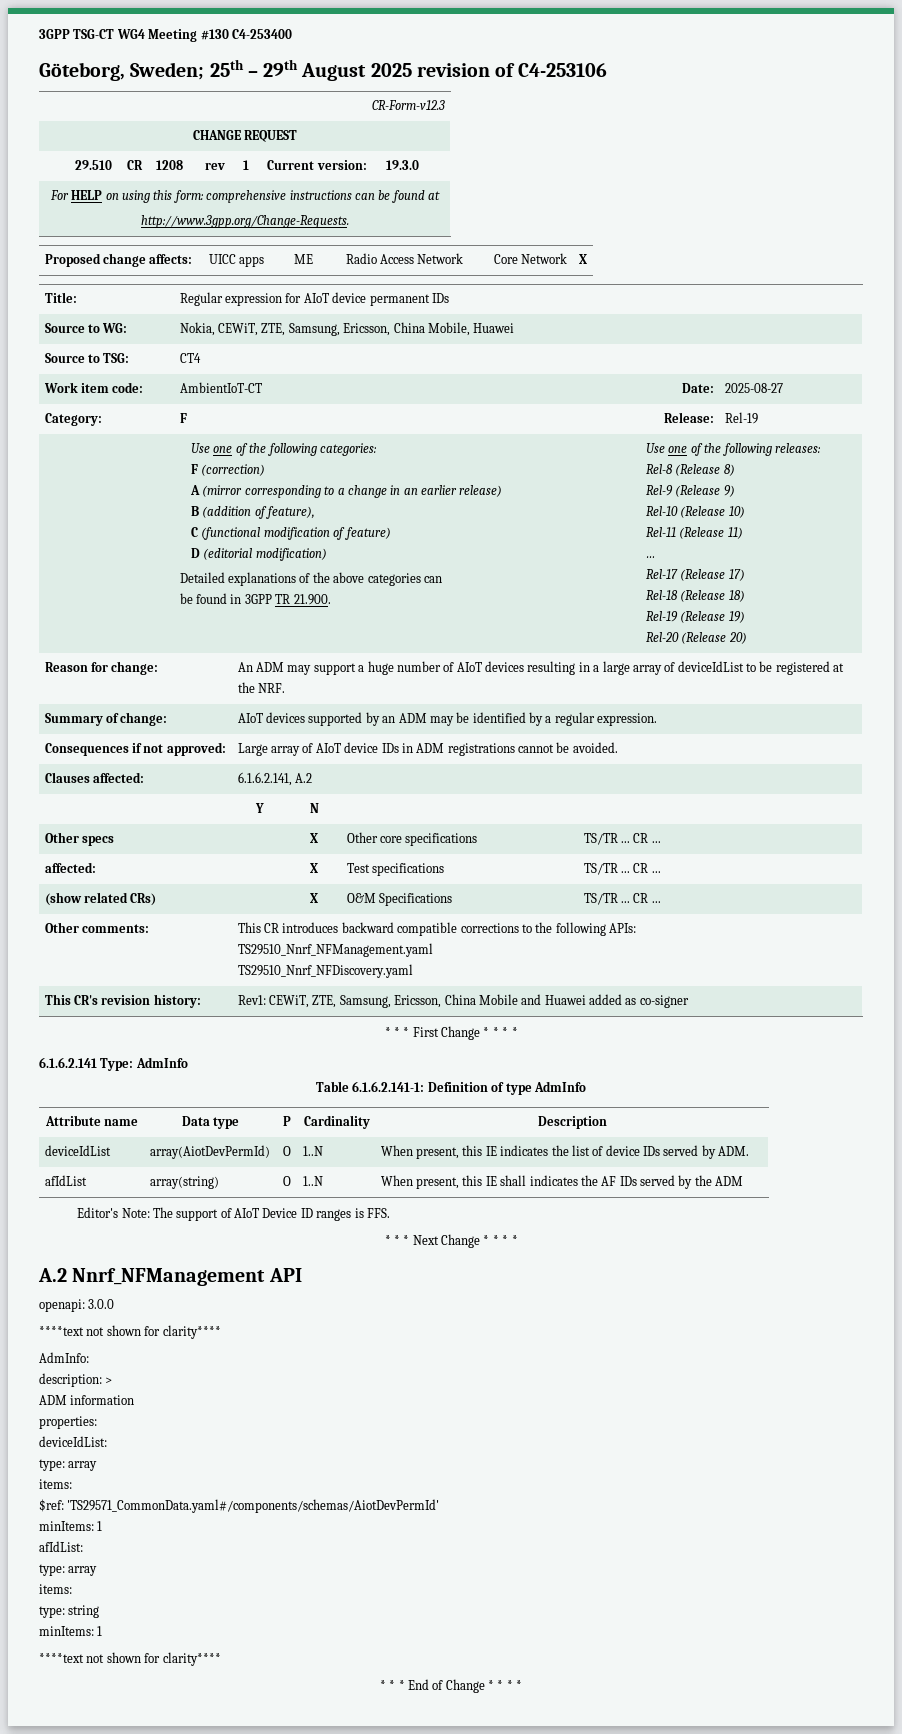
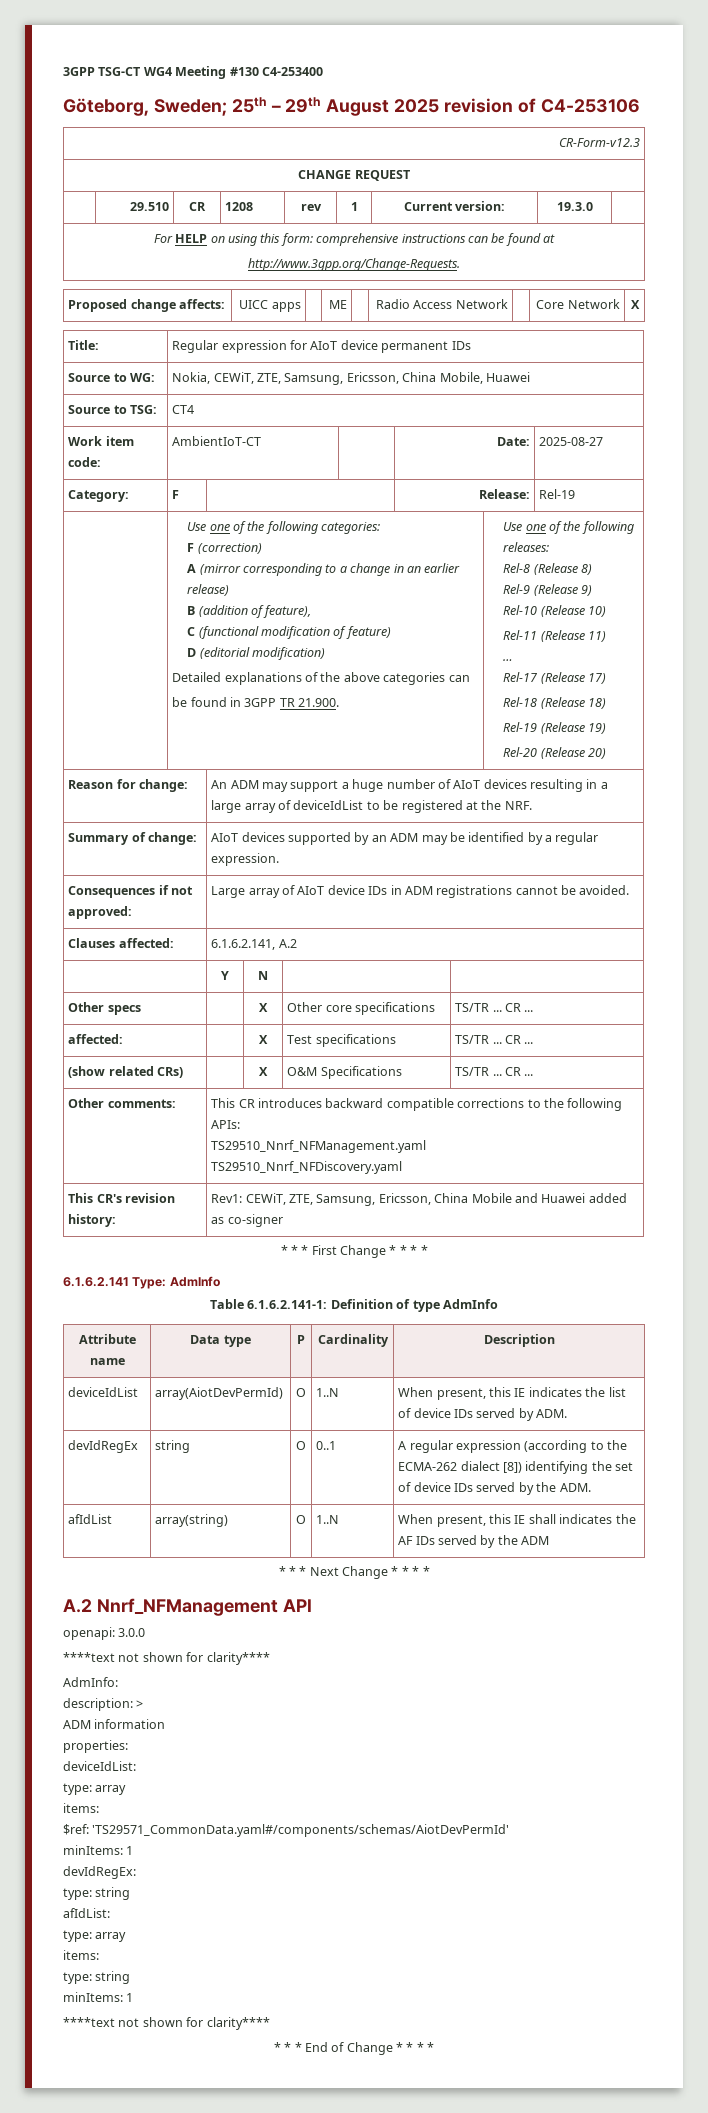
+ devIdRegEx | string | O | 0..1 | A regular expression (according to the ECMA-262 dialect [8]) identifying the set of device IDs served by the ADM.
- Editor's Note: The support of AIoT Device ID ranges is FFS.
+ devIdRegEx:
+ type: string

